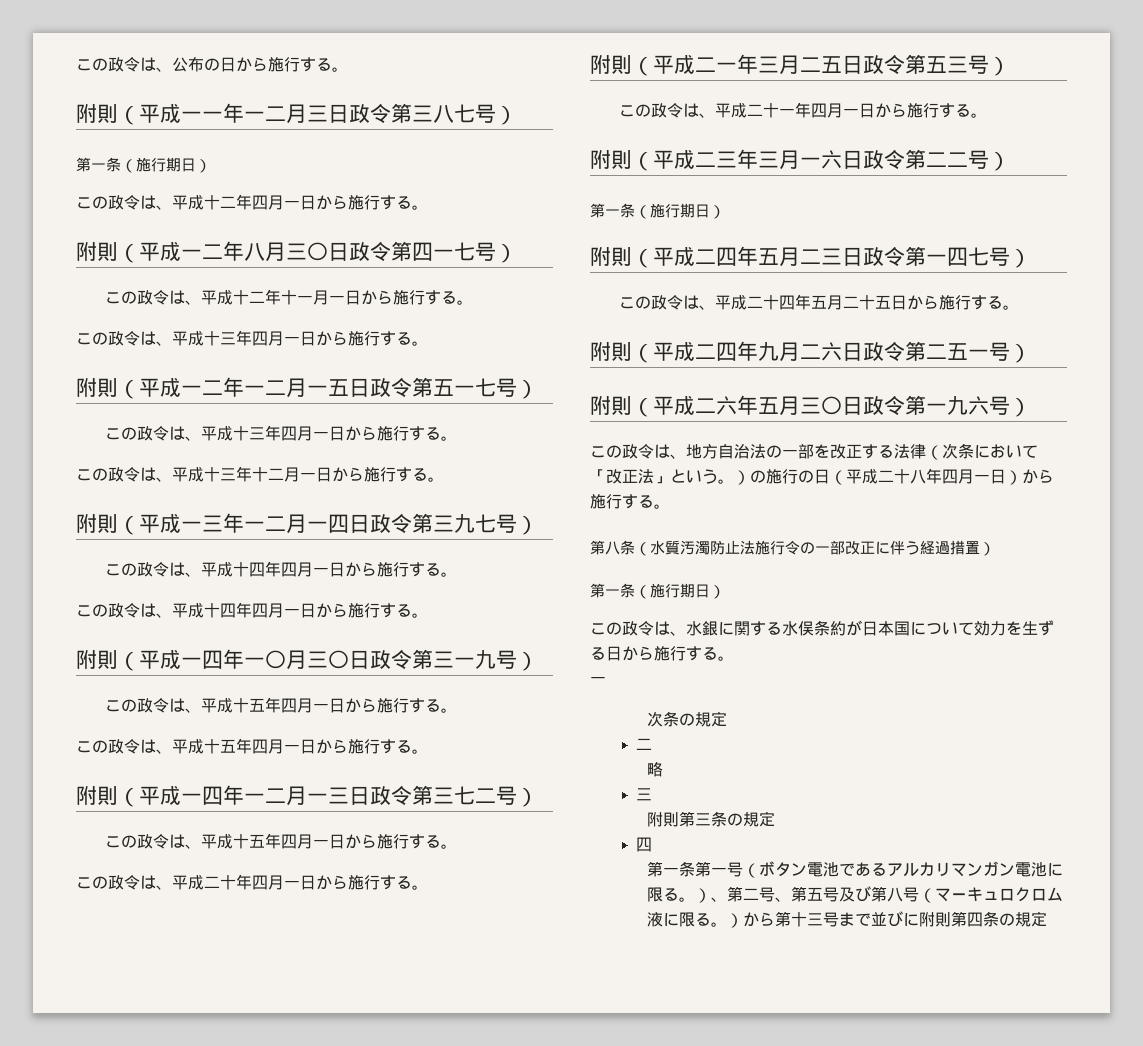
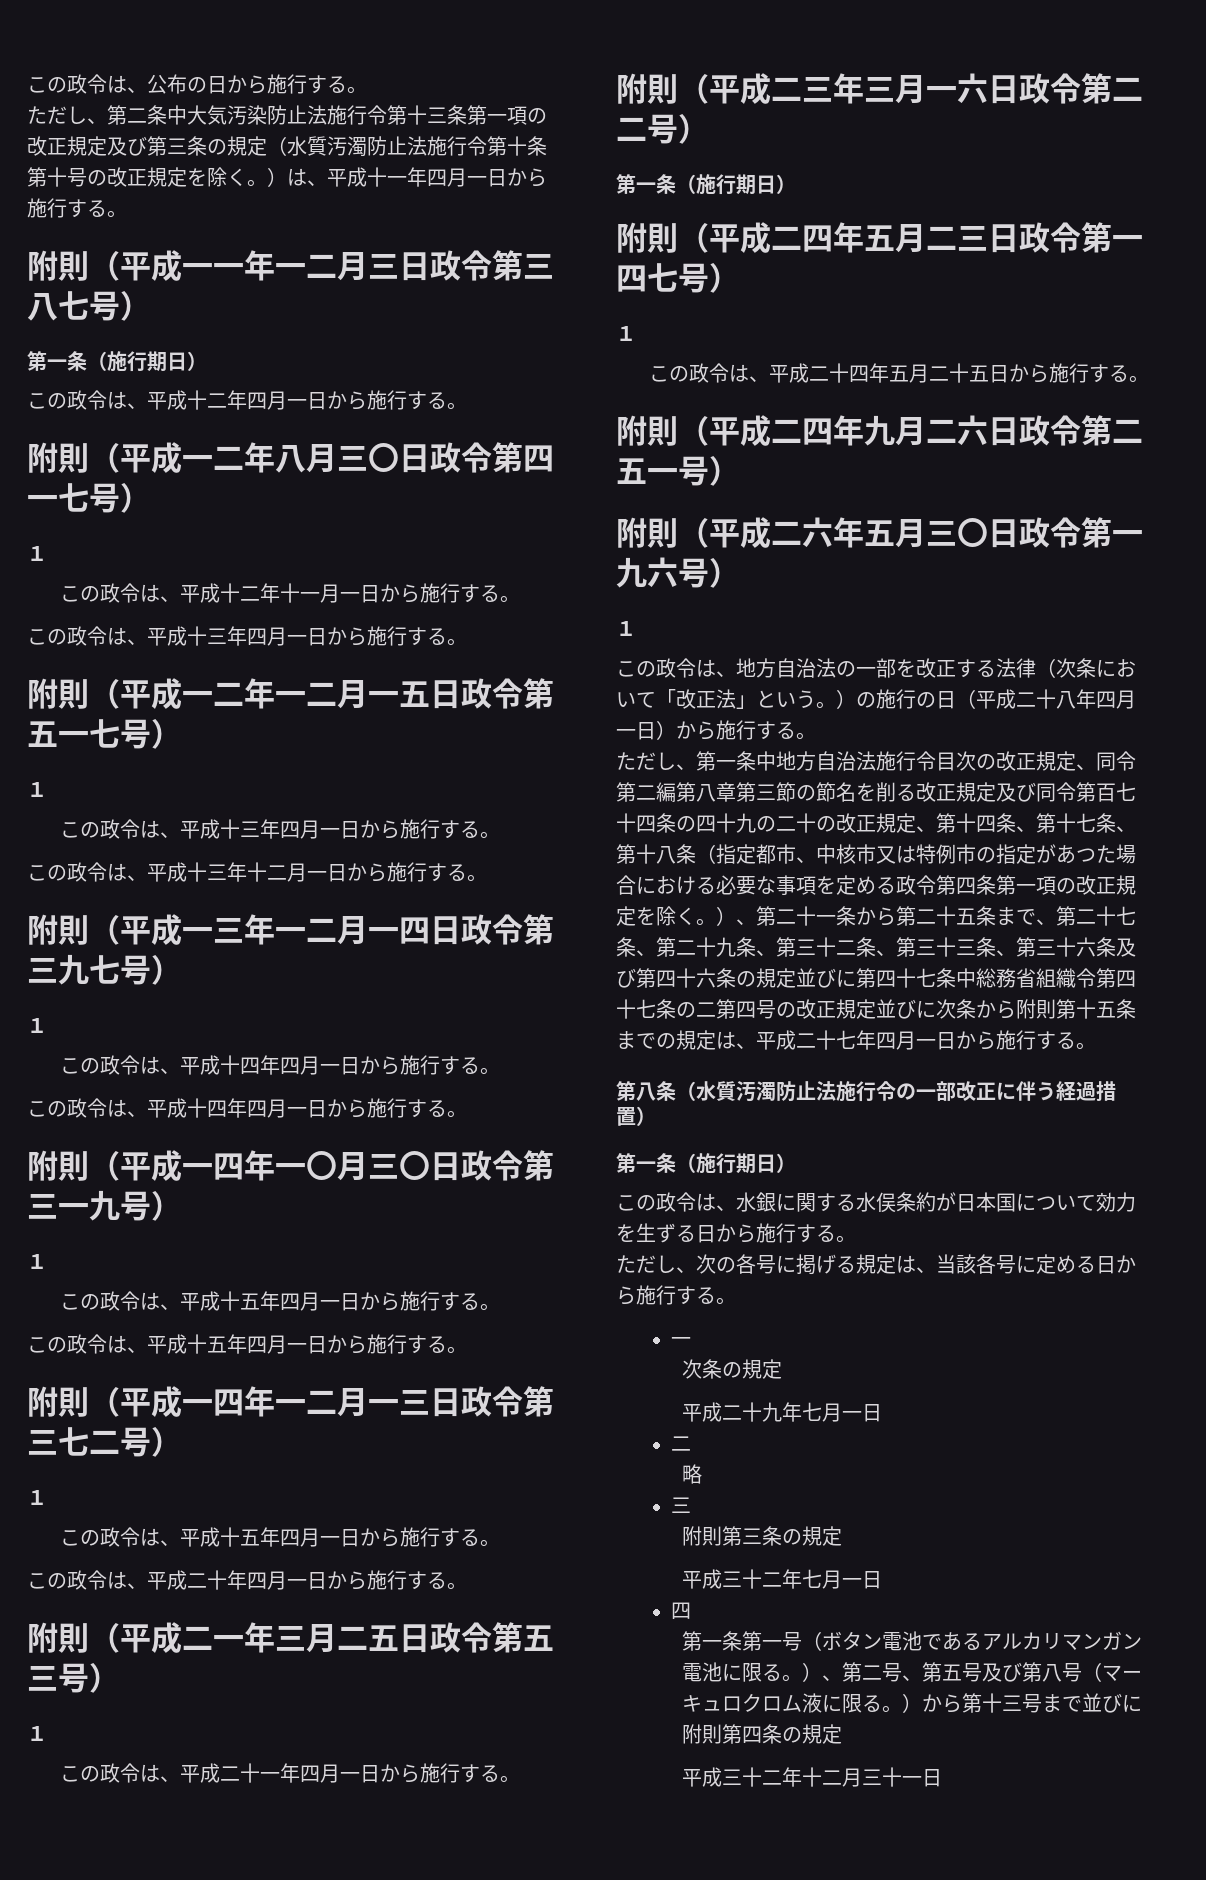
+ ただし、第二条中大気汚染防止法施行令第十三条第一項の改正規定及び第三条の規定（水質汚濁防止法施行令第十条第十号の改正規定を除く。）は、平成十一年四月一日から施行する。
  附則（平成一二年八月三〇日政令第四一七号）
+ １
  附則（平成一二年一二月一五日政令第五一七号）
+ １
  附則（平成一三年一二月一四日政令第三九七号）
+ １
  附則（平成一四年一〇月三〇日政令第三一九号）
+ １
  附則（平成一四年一二月一三日政令第三七二号）
+ １
  附則（平成二一年三月二五日政令第五三号）
+ １
  附則（平成二四年五月二三日政令第一四七号）
+ １
  附則（平成二六年五月三〇日政令第一九六号）
+ １
+ ただし、第一条中地方自治法施行令目次の改正規定、同令第二編第八章第三節の節名を削る改正規定及び同令第百七十四条の四十九の二十の改正規定、第十四条、第十七条、第十八条（指定都市、中核市又は特例市の指定があつた場合における必要な事項を定める政令第四条第一項の改正規定を除く。）、第二十一条から第二十五条まで、第二十七条、第二十九条、第三十二条、第三十三条、第三十六条及び第四十六条の規定並びに第四十七条中総務省組織令第四十七条の二第四号の改正規定並びに次条から附則第十五条までの規定は、平成二十七年四月一日から施行する。
  この政令は、水銀に関する水俣条約が日本国について効力を生ずる日から施行する。
+ ただし、次の各号に掲げる規定は、当該各号に定める日から施行する。
  一
  次条の規定
+ 平成二十九年七月一日
+ 平成三十二年七月一日
+ 平成三十二年十二月三十一日

